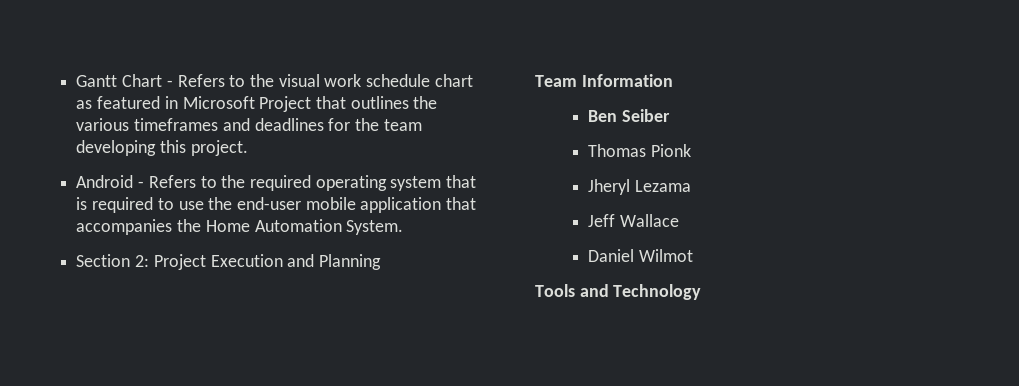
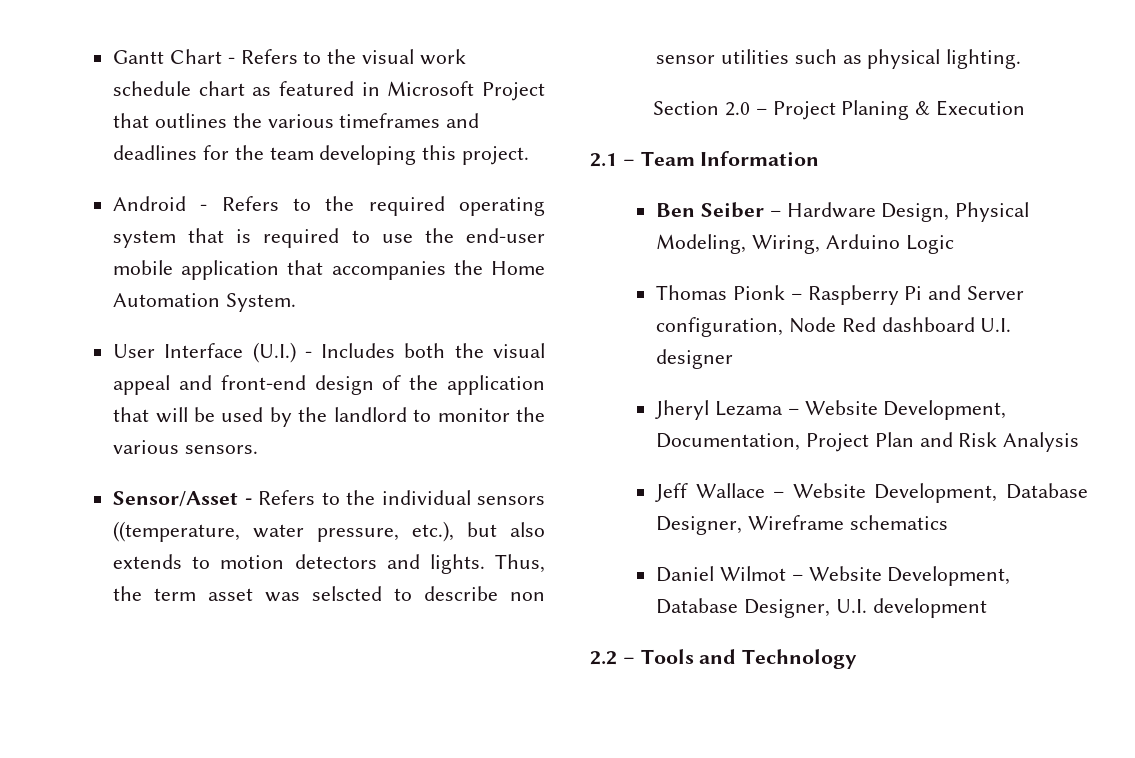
- Section 2: Project Execution and Planning
- Team Information
+ User Interface (U.I.) - Includes both the visual appeal and front-end design of the application that will be used by the landlord to monitor the various sensors.
+ Sensor/Asset - Refers to the individual sensors ((temperature, water pressure, etc.), but also extends to motion detectors and lights. Thus, the term asset was selscted to describe non sensor utilities such as physical lighting.
+ Section 2.0 – Project Planing & Execution
+ 2.1 – Team Information
- Ben Seiber
- Thomas Pionk
- Jheryl Lezama
- Jeff Wallace
- Daniel Wilmot
- Tools and Technology
+ Ben Seiber – Hardware Design, Physical Modeling, Wiring, Arduino Logic
+ Thomas Pionk – Raspberry Pi and Server configuration, Node Red dashboard U.I. designer
+ Jheryl Lezama – Website Development, Documentation, Project Plan and Risk Analysis
+ Jeff Wallace – Website Development, Database Designer, Wireframe schematics
+ Daniel Wilmot – Website Development, Database Designer, U.I. development
+ 2.2 – Tools and Technology

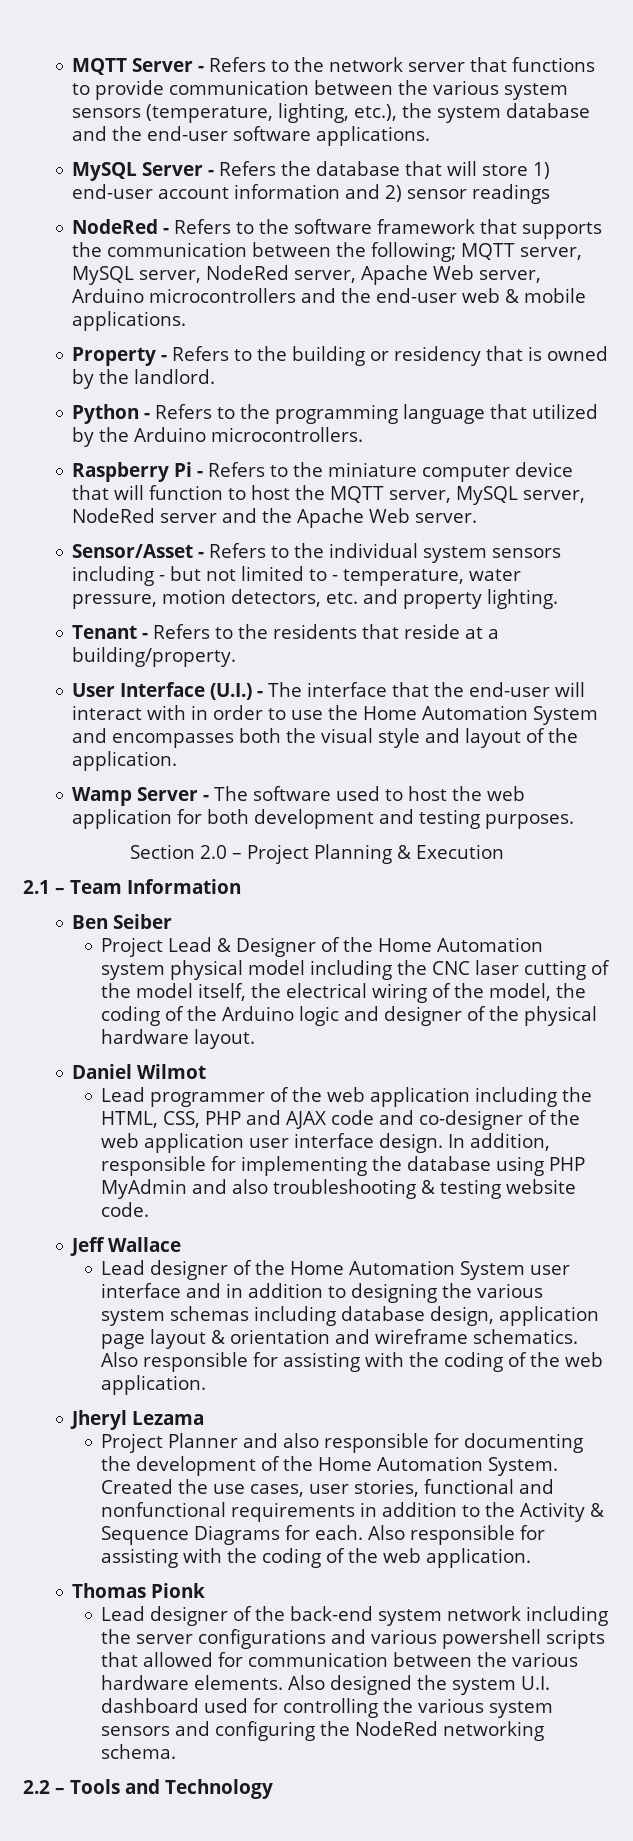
- Gantt Chart - Refers to the visual work schedule chart as featured in Microsoft Project that outlines the various timeframes and deadlines for the team developing this project.
- Android - Refers to the required operating system that is required to use the end-user mobile application that accompanies the Home Automation System.
- User Interface (U.I.) - Includes both the visual appeal and front-end design of the application that will be used by the landlord to monitor the various sensors.
+ MQTT Server - Refers to the network server that functions to provide communication between the various system sensors (temperature, lighting, etc.), the system database and the end-user software applications.
+ MySQL Server - Refers the database that will store 1) end-user account information and 2) sensor readings
+ NodeRed - Refers to the software framework that supports the communication between the following; MQTT server, MySQL server, NodeRed server, Apache Web server, Arduino microcontrollers and the end-user web & mobile applications.
+ Property - Refers to the building or residency that is owned by the landlord.
+ Python - Refers to the programming language that utilized by the Arduino microcontrollers.
+ Raspberry Pi - Refers to the miniature computer device that will function to host the MQTT server, MySQL server, NodeRed server and the Apache Web server.
- Sensor/Asset - Refers to the individual sensors ((temperature, water pressure, etc.), but also extends to motion detectors and lights. Thus, the term asset was selscted to describe non sensor utilities such as physical lighting.
+ Sensor/Asset - Refers to the individual system sensors including - but not limited to - temperature, water pressure, motion detectors, etc. and property lighting.
+ Tenant - Refers to the residents that reside at a building/property.
+ User Interface (U.I.) - The interface that the end-user will interact with in order to use the Home Automation System and encompasses both the visual style and layout of the application.
+ Wamp Server - The software used to host the web application for both development and testing purposes.
- Section 2.0 – Project Planing & Execution
+ Section 2.0 – Project Planning & Execution
- Ben Seiber – Hardware Design, Physical Modeling, Wiring, Arduino Logic
- Thomas Pionk – Raspberry Pi and Server configuration, Node Red dashboard U.I. designer
- Jheryl Lezama – Website Development, Documentation, Project Plan and Risk Analysis
- Jeff Wallace – Website Development, Database Designer, Wireframe schematics
- Daniel Wilmot – Website Development, Database Designer, U.I. development
+ Ben Seiber
+ Project Lead & Designer of the Home Automation system physical model including the CNC laser cutting of the model itself, the electrical wiring of the model, the coding of the Arduino logic and designer of the physical hardware layout.
+ Daniel Wilmot
+ Lead programmer of the web application including the HTML, CSS, PHP and AJAX code and co-designer of the web application user interface design. In addition, responsible for implementing the database using PHP MyAdmin and also troubleshooting & testing website code.
+ Jeff Wallace
+ Lead designer of the Home Automation System user interface and in addition to designing the various system schemas including database design, application page layout & orientation and wireframe schematics. Also responsible for assisting with the coding of the web application.
+ Jheryl Lezama
+ Project Planner and also responsible for documenting the development of the Home Automation System. Created the use cases, user stories, functional and nonfunctional requirements in addition to the Activity & Sequence Diagrams for each. Also responsible for assisting with the coding of the web application.
+ Thomas Pionk
+ Lead designer of the back-end system network including the server configurations and various powershell scripts that allowed for communication between the various hardware elements. Also designed the system U.I. dashboard used for controlling the various system sensors and configuring the NodeRed networking schema.

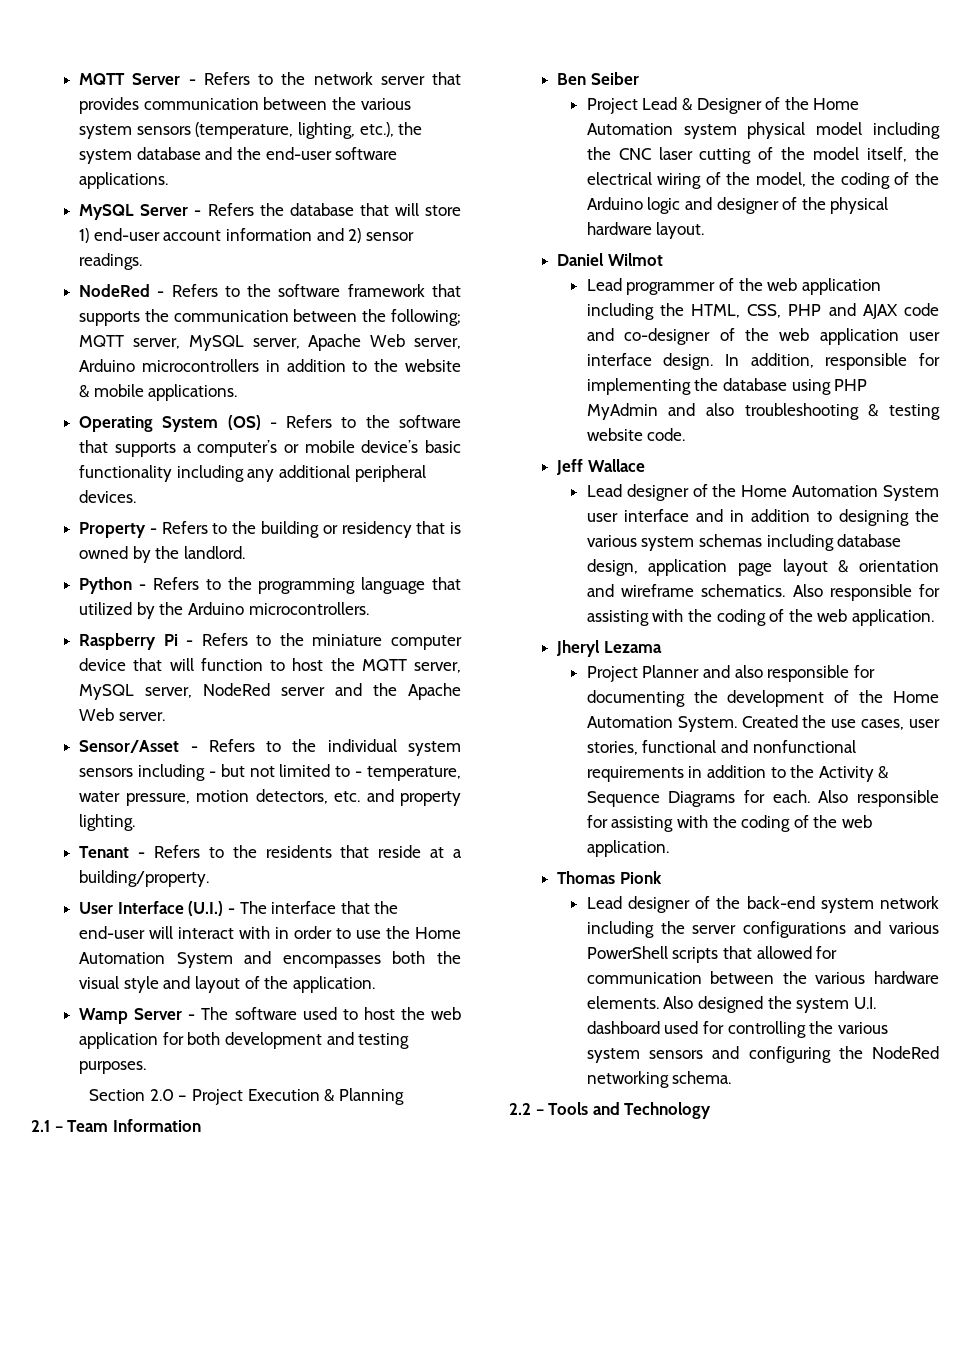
- MQTT Server - Refers to the network server that functions to provide communication between the various system sensors (temperature, lighting, etc.), the system database and the end-user software applications.
+ MQTT Server - Refers to the network server that provides communication between the various system sensors (temperature, lighting, etc.), the system database and the end-user software applications.
- MySQL Server - Refers the database that will store 1) end-user account information and 2) sensor readings
+ MySQL Server - Refers the database that will store 1) end-user account information and 2) sensor readings.
- NodeRed - Refers to the software framework that supports the communication between the following; MQTT server, MySQL server, NodeRed server, Apache Web server, Arduino microcontrollers and the end-user web & mobile applications.
+ NodeRed - Refers to the software framework that supports the communication between the following; MQTT server, MySQL server, Apache Web server, Arduino microcontrollers in addition to the website & mobile applications.
+ Operating System (OS) - Refers to the software that supports a computer’s or mobile device’s basic functionality including any additional peripheral devices.
- Section 2.0 – Project Planning & Execution
+ Section 2.0 – Project Execution & Planning
- Lead designer of the back-end system network including the server configurations and various powershell scripts that allowed for communication between the various hardware elements.
+ Lead designer of the back-end system network including the server configurations and various PowerShell scripts that allowed for communication between the various hardware elements.

